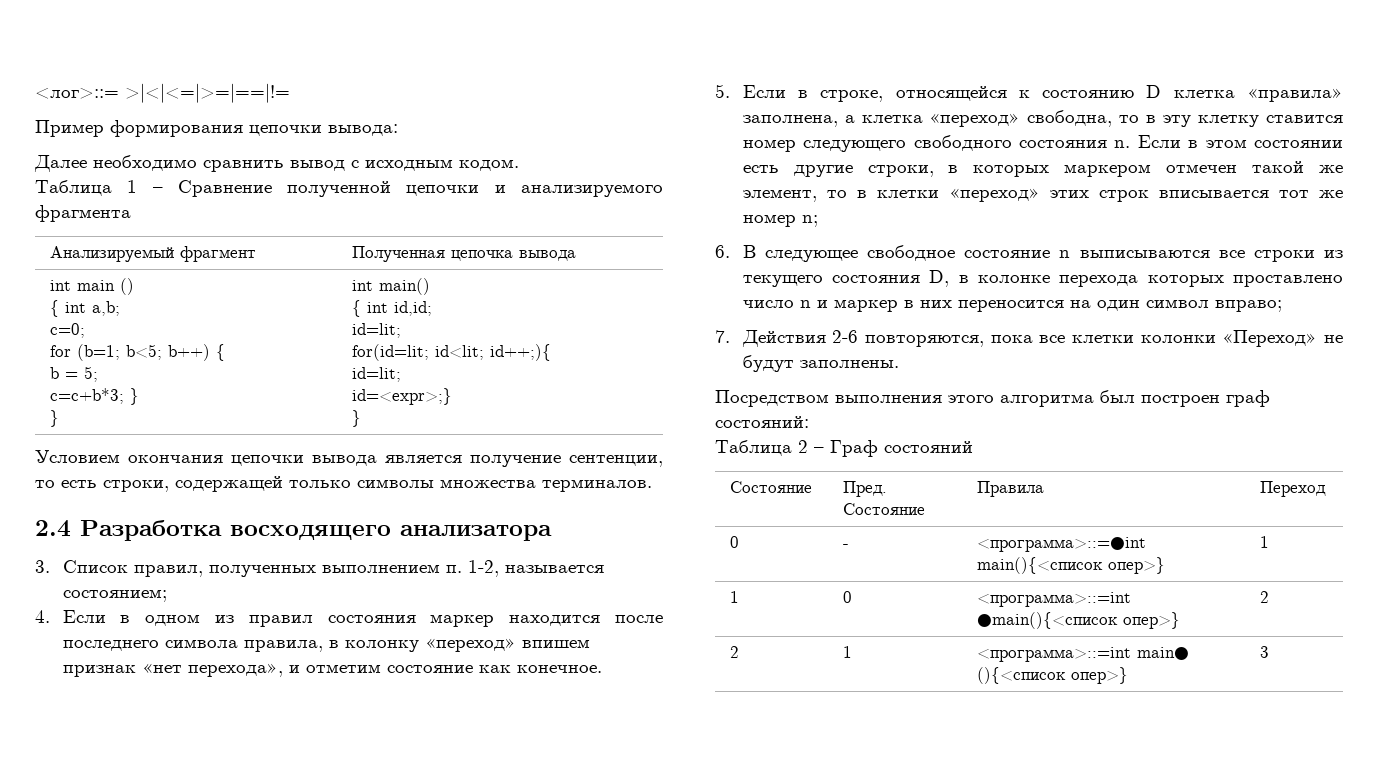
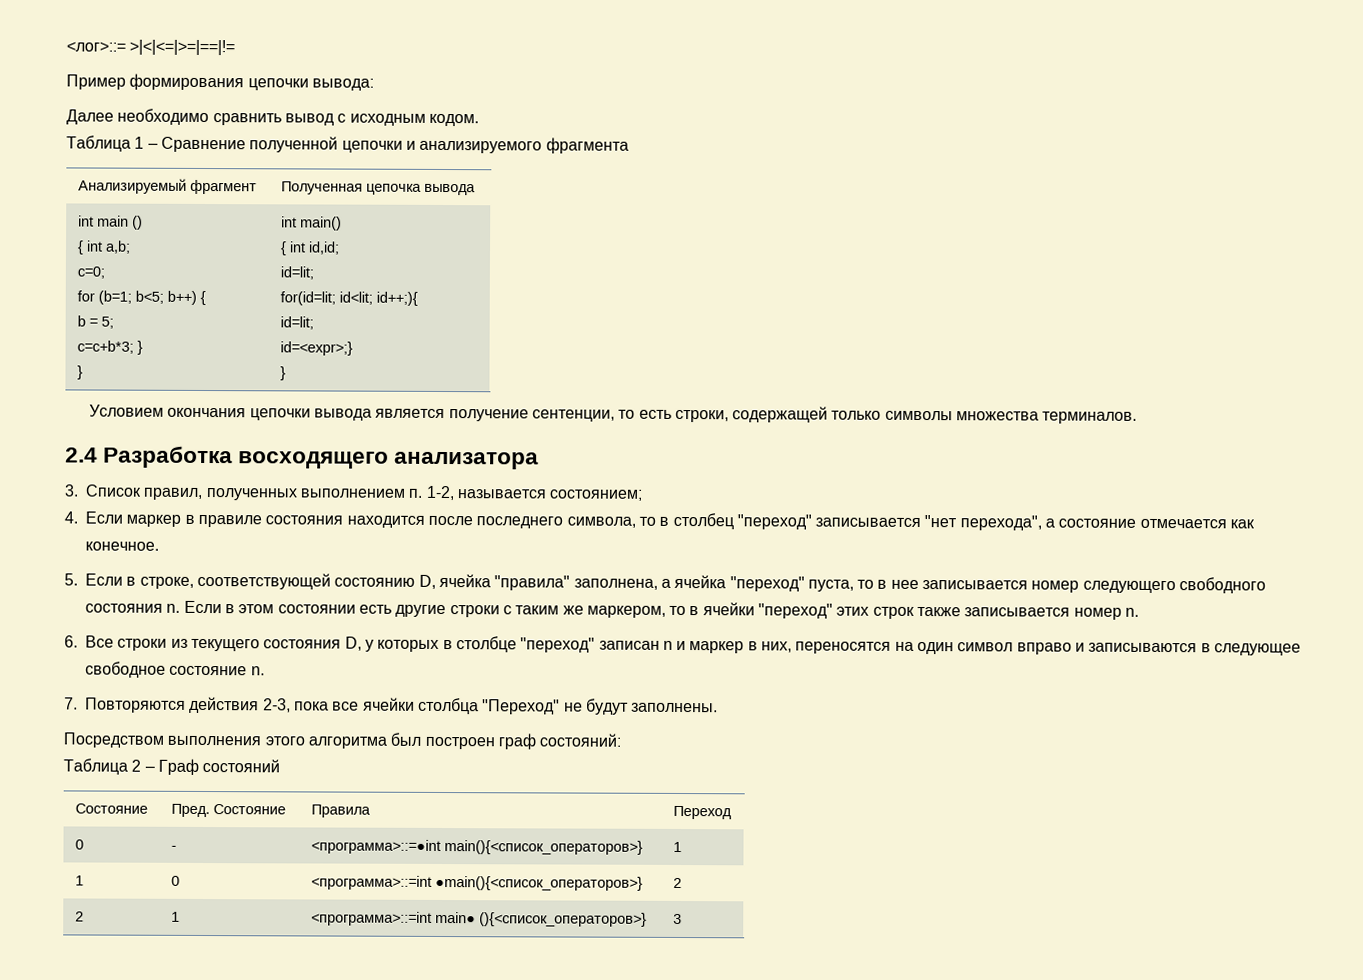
- 4. Если в одном из правил состояния маркер находится после последнего символа правила, в колонку «переход» впишем признак «нет перехода», и отметим состояние как конечное.
+ 4. Если маркер в правиле состояния находится после последнего символа, то в столбец "переход" записывается "нет перехода", а состояние отмечается как конечное.
- 5. Если в строке, относящейся к состоянию D клетка «правила» заполнена, а клетка «переход» свободна, то в эту клетку ставится номер следующего свободного состояния n.
+ 5. Если в строке, соответствующей состоянию D, ячейка "правила" заполнена, а ячейка "переход" пуста, то в нее записывается номер следующего свободного состояния n.
- Если в этом состоянии есть другие строки, в которых маркером отмечен такой же элемент, то в клетки «переход» этих строк вписывается тот же номер n;
- 6. В следующее свободное состояние n выписываются все строки из текущего состояния D, в колонке перехода которых проставлено число n и маркер в них переносится на один символ вправо;
- 7. Действия 2-6 повторяются, пока все клетки колонки «Переход» не будут заполнены.
+ Если в этом состоянии есть другие строки с таким же маркером, то в ячейки "переход" этих строк также записывается номер n.
+ 6. Все строки из текущего состояния D, у которых в столбце "переход" записан n и маркер в них, переносятся на один символ вправо и записываются в следующее свободное состояние n.
+ 7. Повторяются действия 2-3, пока все ячейки столбца "Переход" не будут заполнены.
- 0 | - | <программа>::=●int main(){<список опер>} | 1
+ 0 | - | <программа>::=●int main(){<список_операторов>} | 1
- 1 | 0 | <программа>::=int ●main(){<список опер>} | 2
+ 1 | 0 | <программа>::=int ●main(){<список_операторов>} | 2
- 2 | 1 | <программа>::=int main● (){<список опер>} | 3
+ 2 | 1 | <программа>::=int main● (){<список_операторов>} | 3

